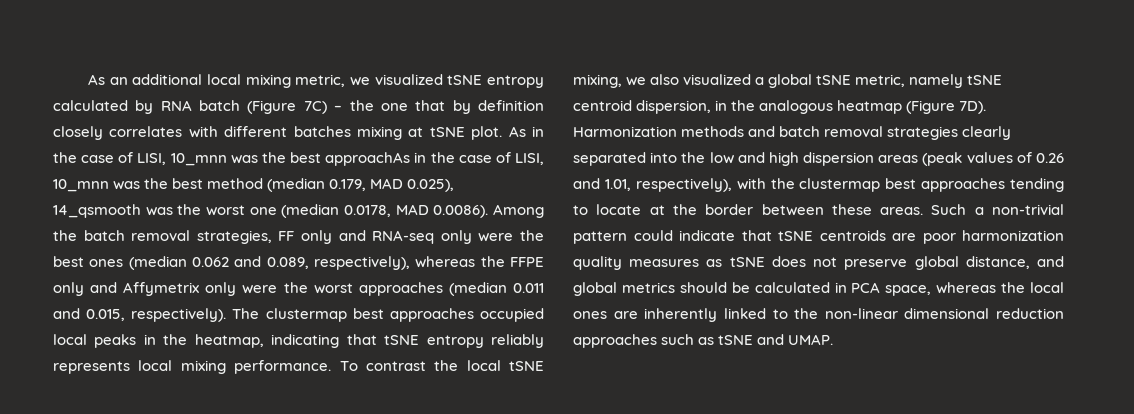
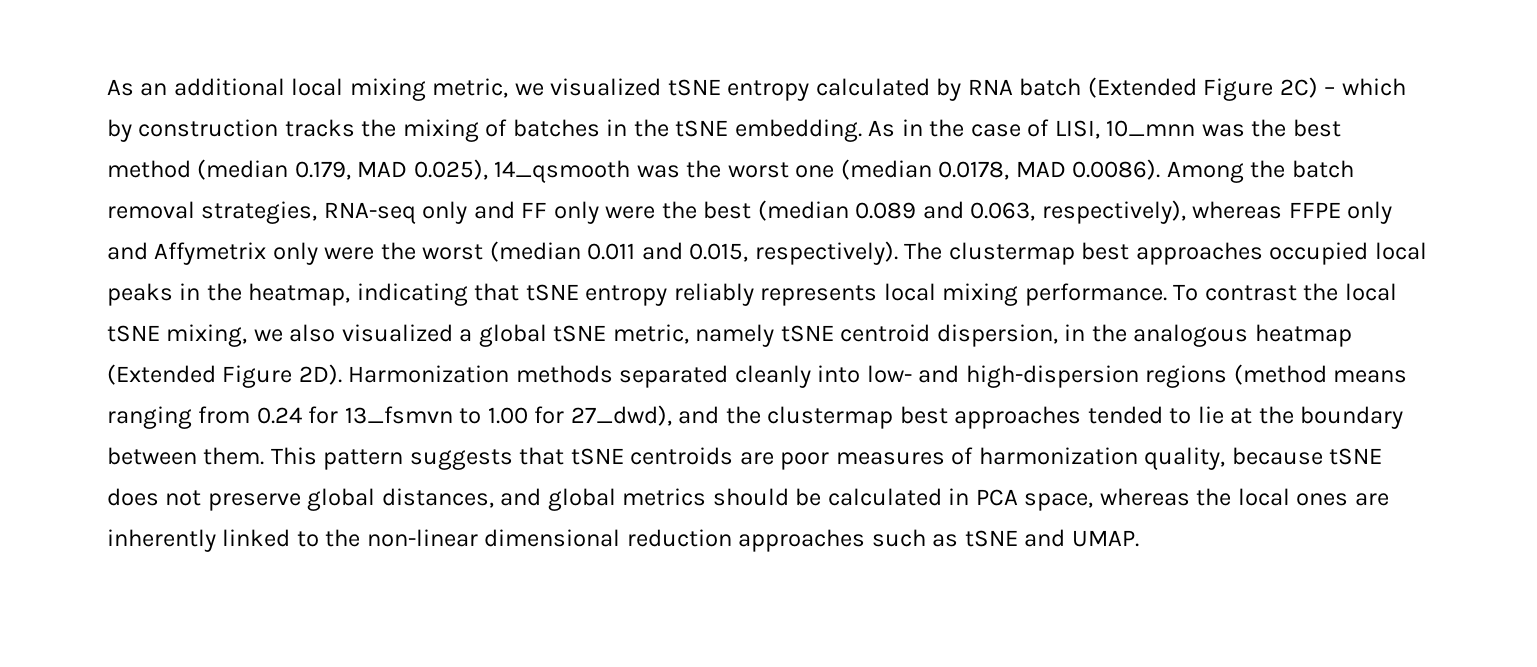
- As an additional local mixing metric, we visualized tSNE entropy calculated by RNA batch (Figure 7C) – the one that by definition closely correlates with different batches mixing at tSNE plot. As in the case of LISI, 10_mnn was the best approachAs in the case of LISI, 10_mnn was the best method (median 0.179, MAD 0.025), 14_qsmooth was the worst one (median 0.0178, MAD 0.0086). Among the batch removal strategies, FF only and RNA-seq only were the best ones (median 0.062 and 0.089, respectively), whereas the FFPE only and Affymetrix only were the worst approaches (median 0.011 and 0.015, respectively).
+ As an additional local mixing metric, we visualized tSNE entropy calculated by RNA batch (Extended Figure 2C) – which by construction tracks the mixing of batches in the tSNE embedding. As in the case of LISI, 10_mnn was the best method (median 0.179, MAD 0.025), 14_qsmooth was the worst one (median 0.0178, MAD 0.0086). Among the batch removal strategies, RNA-seq only and FF only were the best (median 0.089 and 0.063, respectively), whereas FFPE only and Affymetrix only were the worst (median 0.011 and 0.015, respectively).
- To contrast the local tSNE mixing, we also visualized a global tSNE metric, namely tSNE centroid dispersion, in the analogous heatmap (Figure 7D). Harmonization methods and batch removal strategies clearly separated into the low and high dispersion areas (peak values of 0.26 and 1.01, respectively), with the clustermap best approaches tending to locate at the border between these areas. Such a non-trivial pattern could indicate that tSNE centroids are poor harmonization quality measures as tSNE does not preserve global distance, and global metrics should be calculated in PCA space, whereas the local ones are inherently linked to the non-linear dimensional reduction approaches such as tSNE and UMAP.
+ To contrast the local tSNE mixing, we also visualized a global tSNE metric, namely tSNE centroid dispersion, in the analogous heatmap (Extended Figure 2D). Harmonization methods separated cleanly into low- and high-dispersion regions (method means ranging from 0.24 for 13_fsmvn to 1.00 for 27_dwd), and the clustermap best approaches tended to lie at the boundary between them. This pattern suggests that tSNE centroids are poor measures of harmonization quality, because tSNE does not preserve global distances, and global metrics should be calculated in PCA space, whereas the local ones are inherently linked to the non-linear dimensional reduction approaches such as tSNE and UMAP.

